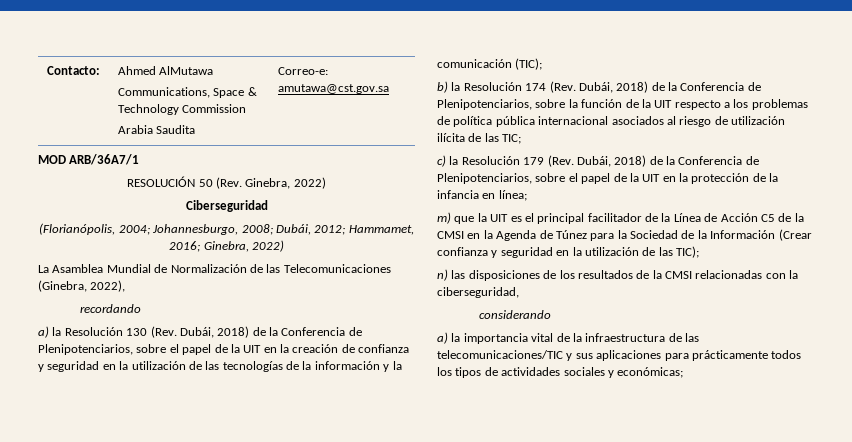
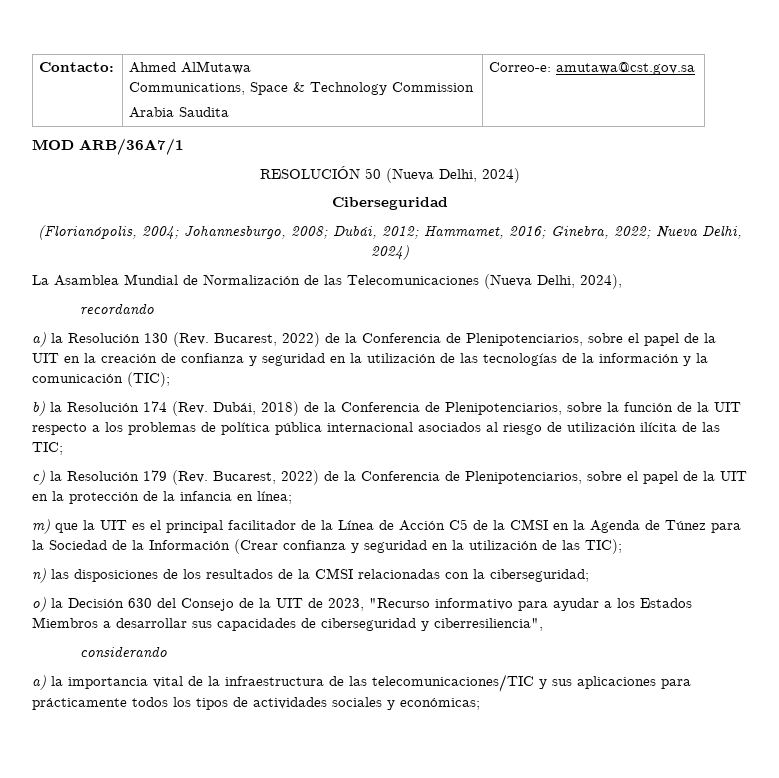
- RESOLUCIÓN 50 (Rev. Ginebra, 2022)
+ RESOLUCIÓN 50 (Nueva Delhi, 2024)
- (Florianópolis, 2004; Johannesburgo, 2008; Dubái, 2012; Hammamet, 2016; Ginebra, 2022)
+ (Florianópolis, 2004; Johannesburgo, 2008; Dubái, 2012; Hammamet, 2016; Ginebra, 2022; Nueva Delhi, 2024)
- La Asamblea Mundial de Normalización de las Telecomunicaciones (Ginebra, 2022),
+ La Asamblea Mundial de Normalización de las Telecomunicaciones (Nueva Delhi, 2024),
- a) la Resolución 130 (Rev. Dubái, 2018) de la Conferencia de Plenipotenciarios, sobre el papel de la UIT en la creación de confianza y seguridad en la utilización de las tecnologías de la información y la comunicación (TIC);
+ a) la Resolución 130 (Rev. Bucarest, 2022) de la Conferencia de Plenipotenciarios, sobre el papel de la UIT en la creación de confianza y seguridad en la utilización de las tecnologías de la información y la comunicación (TIC);
- c) la Resolución 179 (Rev. Dubái, 2018) de la Conferencia de Plenipotenciarios, sobre el papel de la UIT en la protección de la infancia en línea;
+ c) la Resolución 179 (Rev. Bucarest, 2022) de la Conferencia de Plenipotenciarios, sobre el papel de la UIT en la protección de la infancia en línea;
- n) las disposiciones de los resultados de la CMSI relacionadas con la ciberseguridad,
+ n) las disposiciones de los resultados de la CMSI relacionadas con la ciberseguridad;
+ o) la Decisión 630 del Consejo de la UIT de 2023, "Recurso informativo para ayudar a los Estados Miembros a desarrollar sus capacidades de ciberseguridad y ciberresiliencia",

